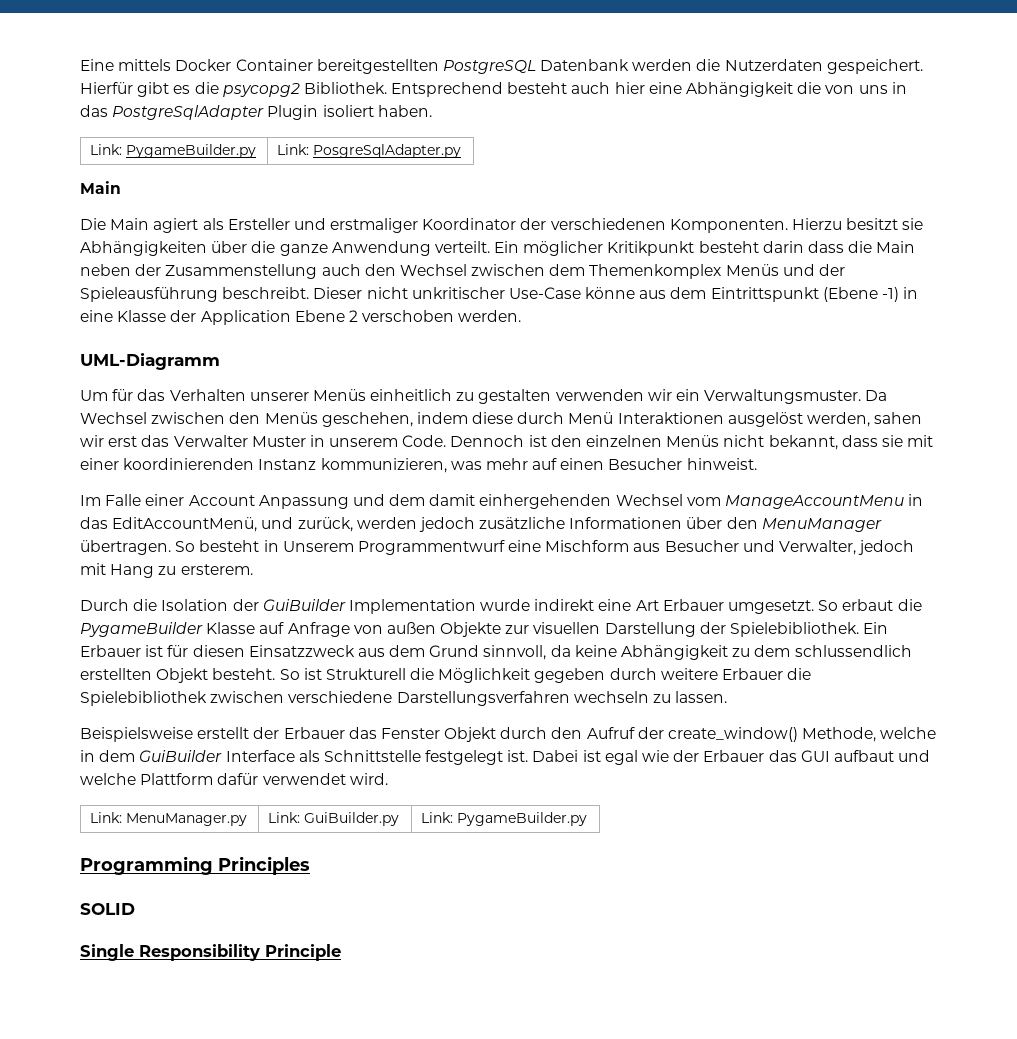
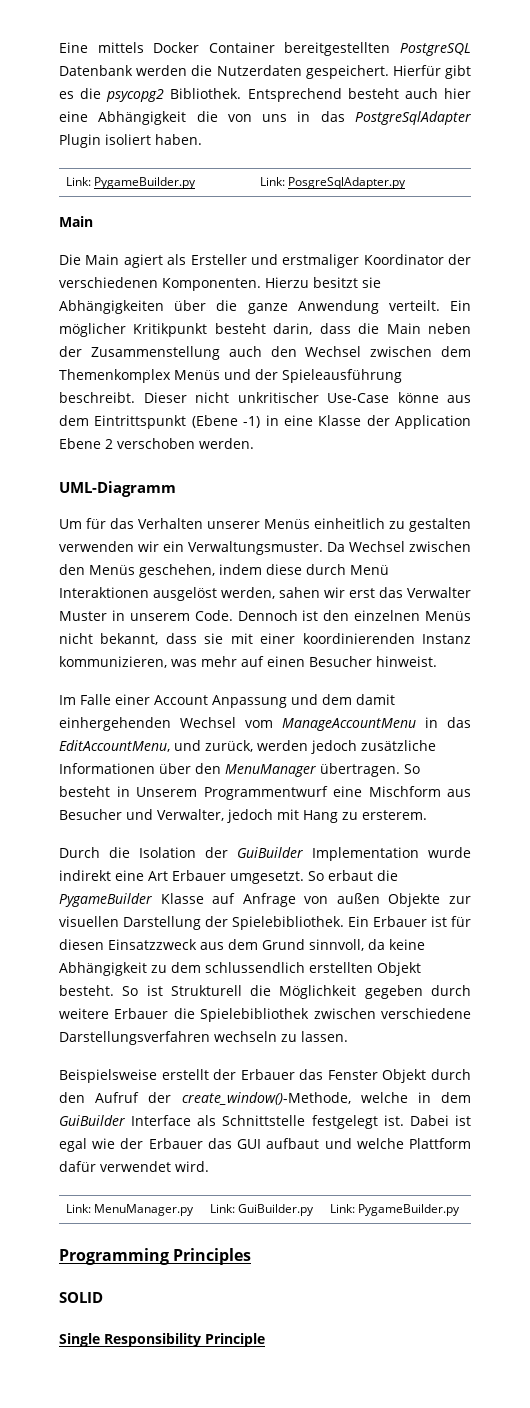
- Ein möglicher Kritikpunkt besteht darin dass die Main neben der Zusammenstellung auch den Wechsel zwischen dem Themenkomplex Menüs und der Spieleausführung beschreibt.
+ Ein möglicher Kritikpunkt besteht darin, dass die Main neben der Zusammenstellung auch den Wechsel zwischen dem Themenkomplex Menüs und der Spieleausführung beschreibt.
- Im Falle einer Account Anpassung und dem damit einhergehenden Wechsel vom ManageAccountMenu in das EditAccountMenü, und zurück, werden jedoch zusätzliche Informationen über den MenuManager übertragen.
+ Im Falle einer Account Anpassung und dem damit einhergehenden Wechsel vom ManageAccountMenu in das EditAccountMenu, und zurück, werden jedoch zusätzliche Informationen über den MenuManager übertragen.
- Beispielsweise erstellt der Erbauer das Fenster Objekt durch den Aufruf der create_window() Methode, welche in dem GuiBuilder Interface als Schnittstelle festgelegt ist.
+ Beispielsweise erstellt der Erbauer das Fenster Objekt durch den Aufruf der create_window()-Methode, welche in dem GuiBuilder Interface als Schnittstelle festgelegt ist.

